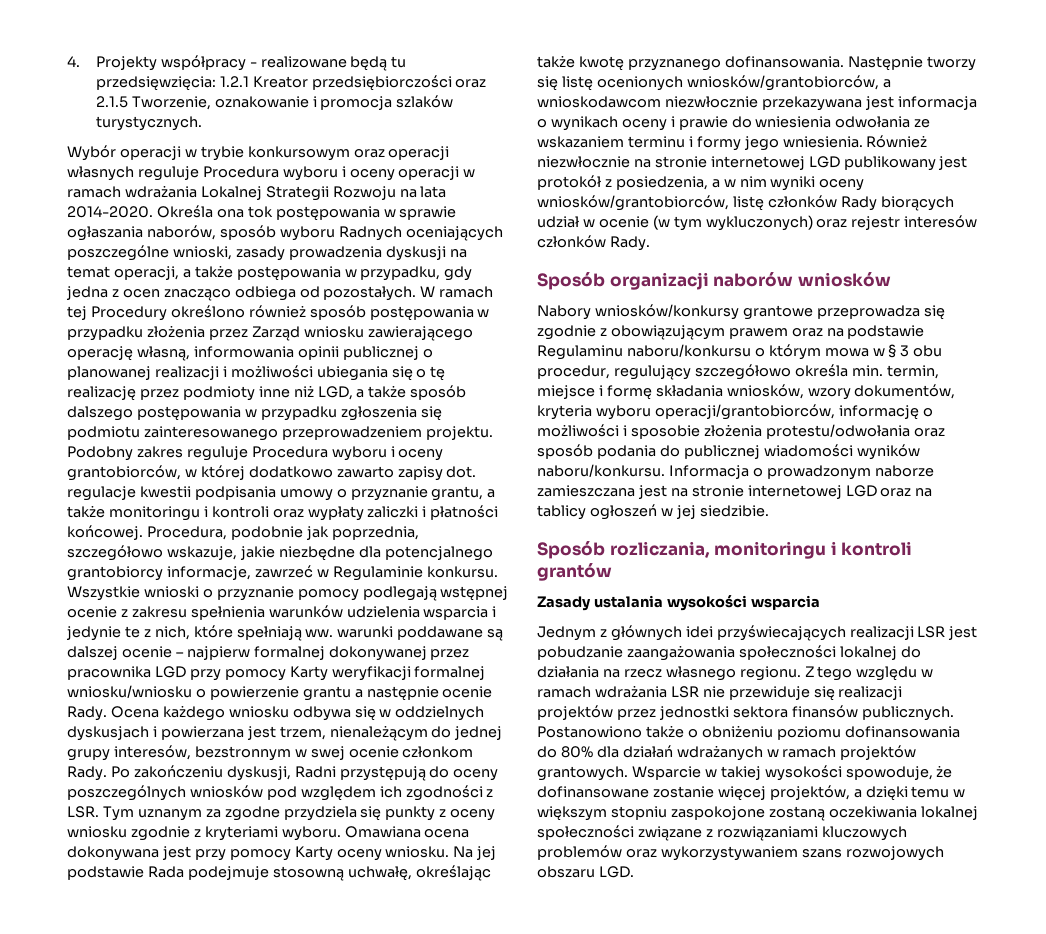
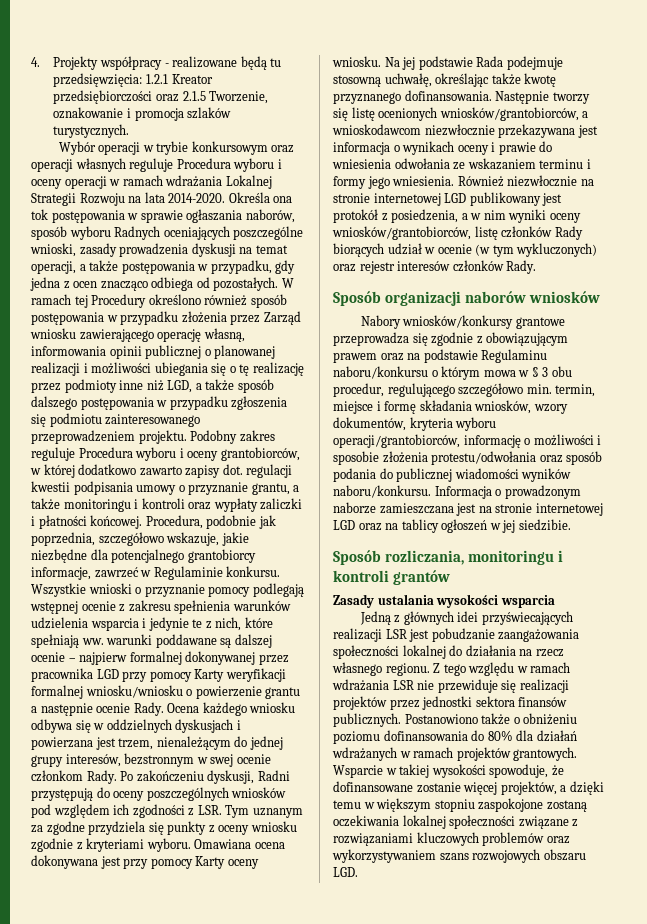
- Podobny zakres reguluje Procedura wyboru i oceny grantobiorców, w której dodatkowo zawarto zapisy dot. regulacje kwestii podpisania umowy o przyznanie grantu, a także monitoringu i kontroli oraz wypłaty zaliczki i płatności końcowej.
+ Podobny zakres reguluje Procedura wyboru i oceny grantobiorców, w której dodatkowo zawarto zapisy dot. regulacji kwestii podpisania umowy o przyznanie grantu, a także monitoringu i kontroli oraz wypłaty zaliczki i płatności końcowej.
- Nabory wniosków/konkursy grantowe przeprowadza się zgodnie z obowiązującym prawem oraz na podstawie Regulaminu naboru/konkursu o którym mowa w § 3 obu procedur, regulujący szczegółowo określa min. termin, miejsce i formę składania wniosków, wzory dokumentów, kryteria wyboru operacji/grantobiorców, informację o możliwości i sposobie złożenia protestu/odwołania oraz sposób podania do publicznej wiadomości wyników naboru/konkursu.
+ Nabory wniosków/konkursy grantowe przeprowadza się zgodnie z obowiązującym prawem oraz na podstawie Regulaminu naboru/konkursu o którym mowa w § 3 obu procedur, regulującego szczegółowo min. termin, miejsce i formę składania wniosków, wzory dokumentów, kryteria wyboru operacji/grantobiorców, informację o możliwości i sposobie złożenia protestu/odwołania oraz sposób podania do publicznej wiadomości wyników naboru/konkursu.
- Jednym z głównych idei przyświecających realizacji LSR jest pobudzanie zaangażowania społeczności lokalnej do działania na rzecz własnego regionu.
+ Jedną z głównych idei przyświecających realizacji LSR jest pobudzanie zaangażowania społeczności lokalnej do działania na rzecz własnego regionu.

